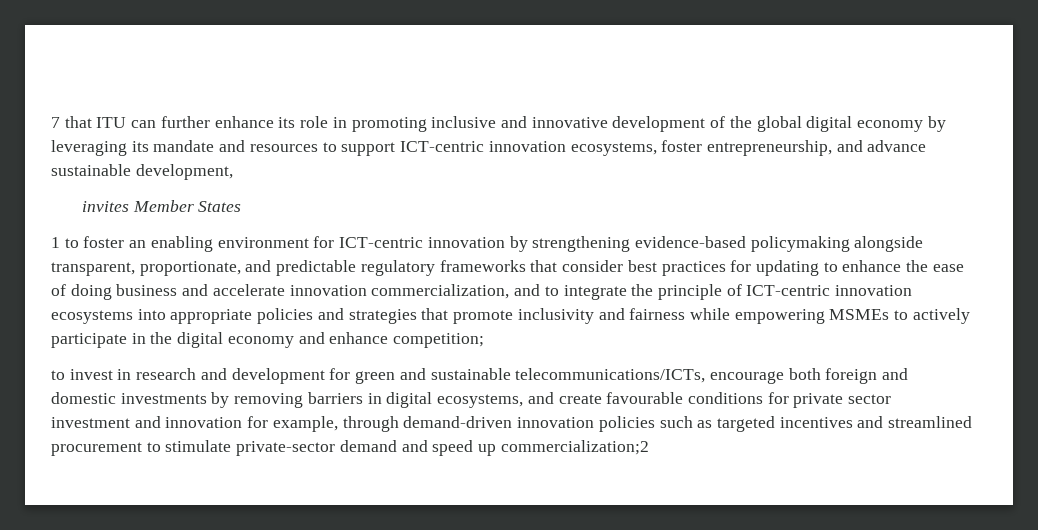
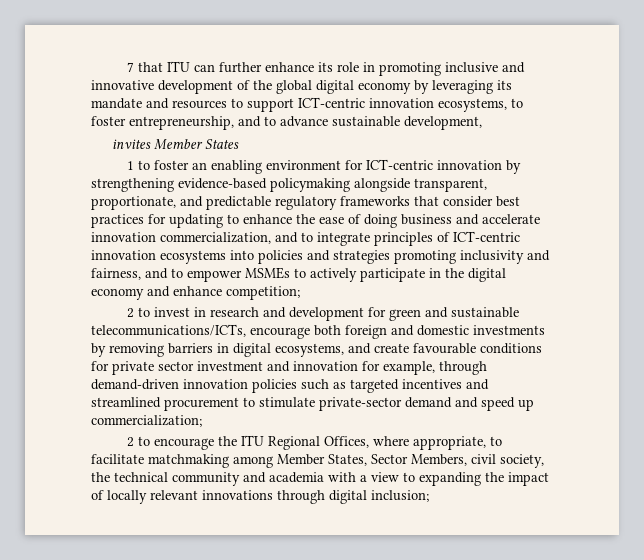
- 7 that ITU can further enhance its role in promoting inclusive and innovative development of the global digital economy by leveraging its mandate and resources to support ICT-centric innovation ecosystems, foster entrepreneurship, and advance sustainable development,
+ 7 that ITU can further enhance its role in promoting inclusive and innovative development of the global digital economy by leveraging its mandate and resources to support ICT-centric innovation ecosystems, to foster entrepreneurship, and to advance sustainable development,
- 1 to foster an enabling environment for ICT-centric innovation by strengthening evidence-based policymaking alongside transparent, proportionate, and predictable regulatory frameworks that consider best practices for updating to enhance the ease of doing business and accelerate innovation commercialization, and to integrate the principle of ICT-centric innovation ecosystems into appropriate policies and strategies that promote inclusivity and fairness while empowering MSMEs to actively participate in the digital economy and enhance competition;
+ 1 to foster an enabling environment for ICT-centric innovation by strengthening evidence-based policymaking alongside transparent, proportionate, and predictable regulatory frameworks that consider best practices for updating to enhance the ease of doing business and accelerate innovation commercialization, and to integrate principles of ICT-centric innovation ecosystems into policies and strategies promoting inclusivity and fairness, and to empower MSMEs to actively participate in the digital economy and enhance competition;
- to invest in research and development for green and sustainable telecommunications/ICTs, encourage both foreign and domestic investments by removing barriers in digital ecosystems, and create favourable conditions for private sector investment and innovation for example, through demand-driven innovation policies such as targeted incentives and streamlined procurement to stimulate private-sector demand and speed up commercialization;2
+ 2 to invest in research and development for green and sustainable telecommunications/ICTs, encourage both foreign and domestic investments by removing barriers in digital ecosystems, and create favourable conditions for private sector investment and innovation for example, through demand-driven innovation policies such as targeted incentives and streamlined procurement to stimulate private-sector demand and speed up commercialization;
+ 2 to encourage the ITU Regional Offices, where appropriate, to facilitate matchmaking among Member States, Sector Members, civil society, the technical community and academia with a view to expanding the impact of locally relevant innovations through digital inclusion;

